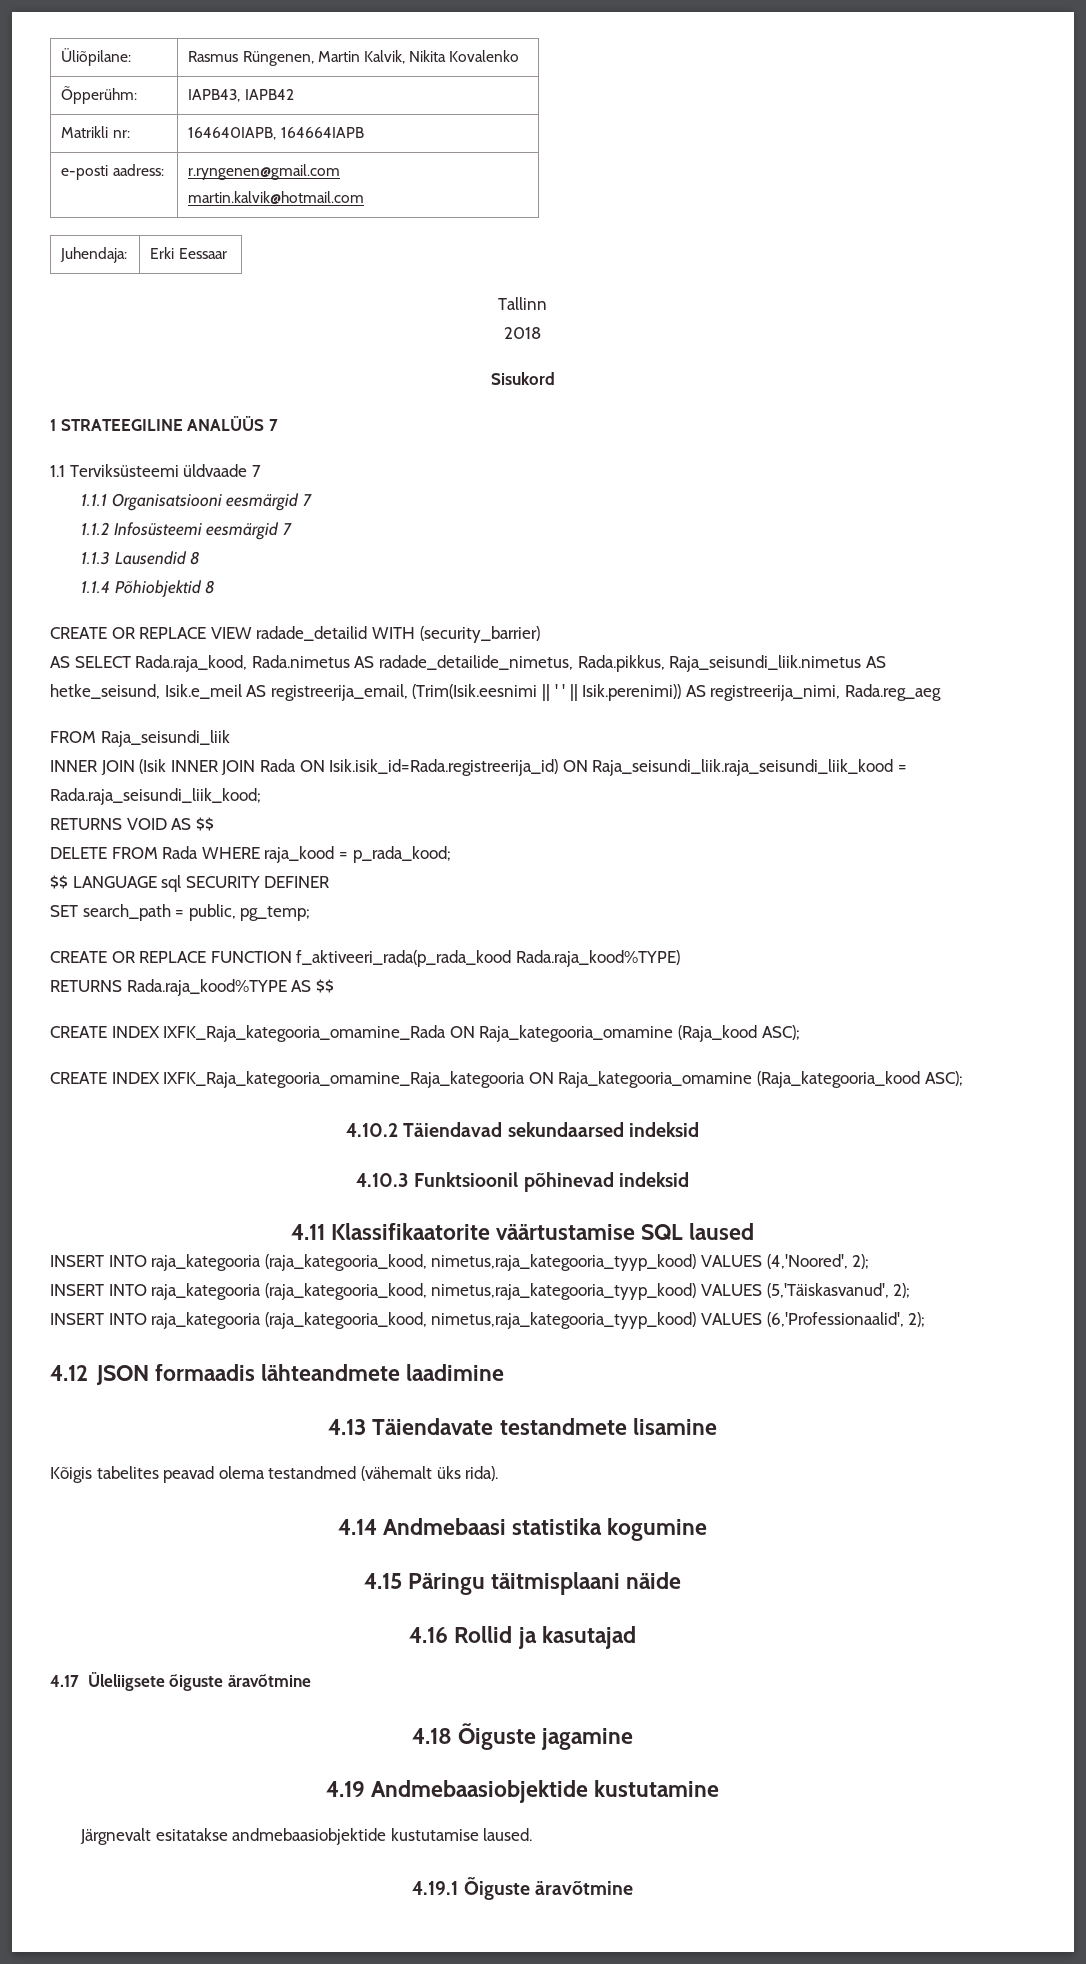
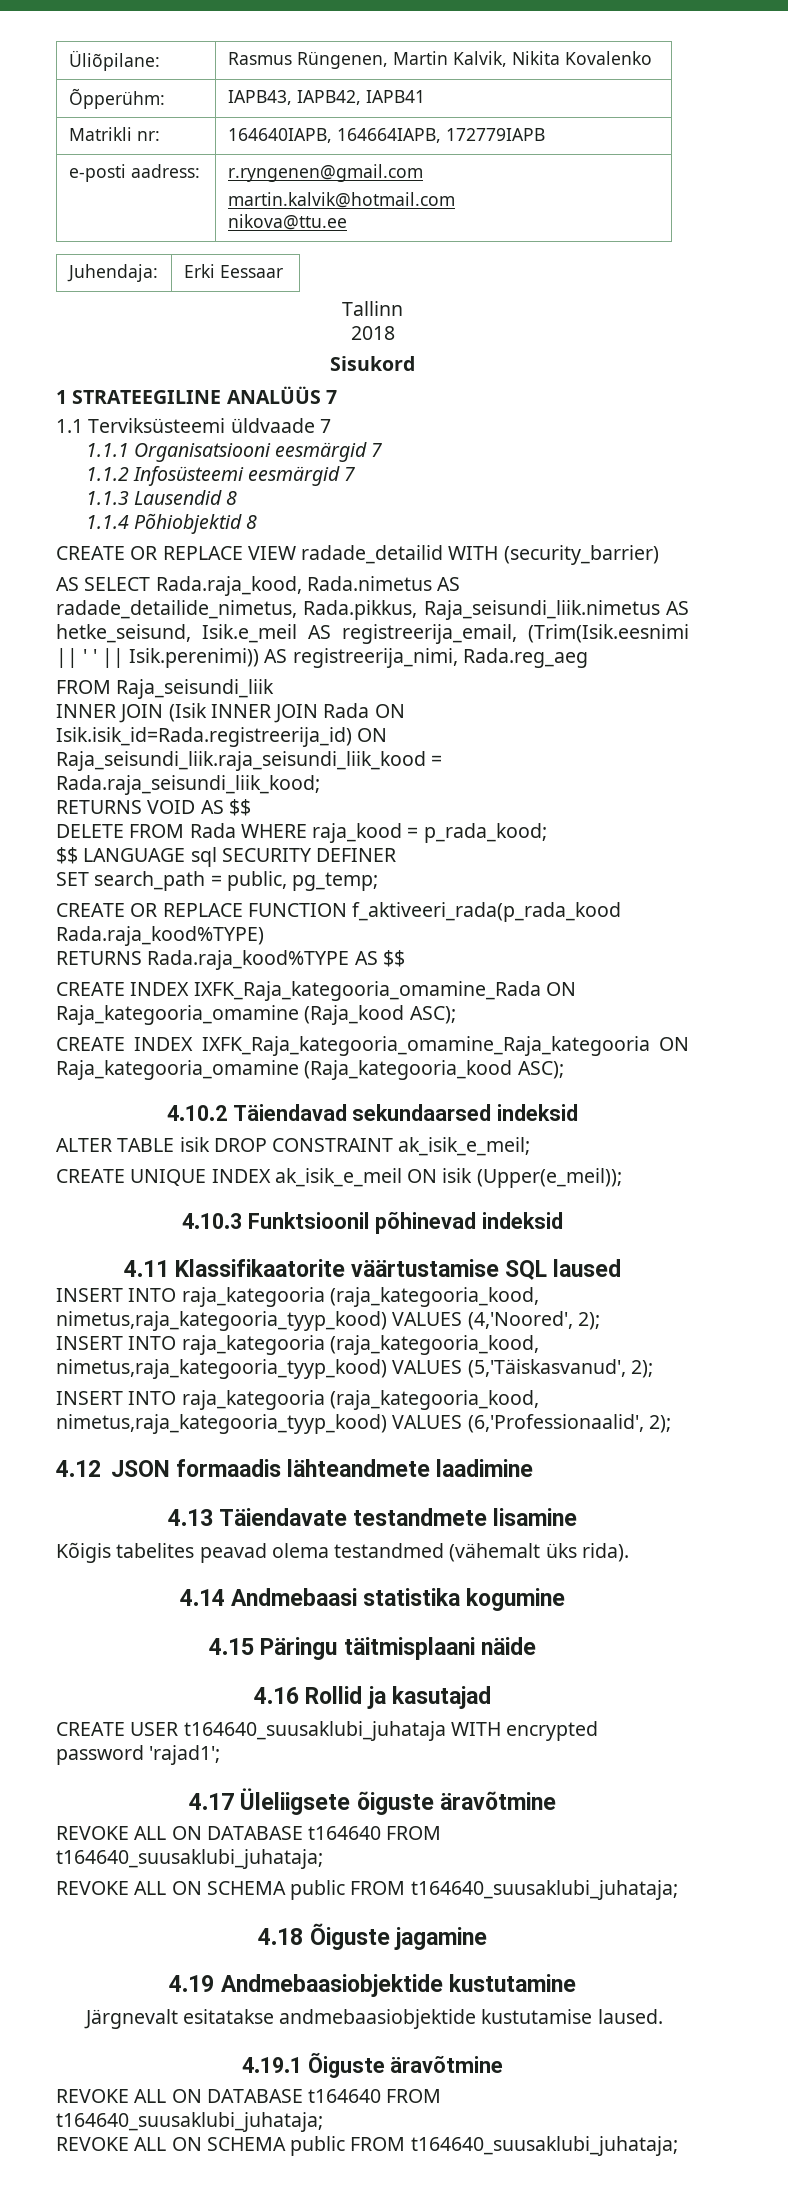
- Õpperühm: | IAPB43, IAPB42
+ Õpperühm: | IAPB43, IAPB42, IAPB41
- Matrikli nr: | 164640IAPB, 164664IAPB
+ Matrikli nr: | 164640IAPB, 164664IAPB, 172779IAPB
  e-posti aadress: | r.ryngenen@gmail.com
  martin.kalvik@hotmail.com
+ nikova@ttu.ee
+ ALTER TABLE isik DROP CONSTRAINT ak_isik_e_meil;
+ CREATE UNIQUE INDEX ak_isik_e_meil ON isik (Upper(e_meil));
+ CREATE USER t164640_suusaklubi_juhataja WITH encrypted password 'rajad1';
  4.17 Üleliigsete õiguste äravõtmine
+ REVOKE ALL ON DATABASE t164640 FROM t164640_suusaklubi_juhataja;
+ REVOKE ALL ON SCHEMA public FROM t164640_suusaklubi_juhataja;
  4.19.1 Õiguste äravõtmine
+ REVOKE ALL ON DATABASE t164640 FROM t164640_suusaklubi_juhataja;
+ REVOKE ALL ON SCHEMA public FROM t164640_suusaklubi_juhataja;

